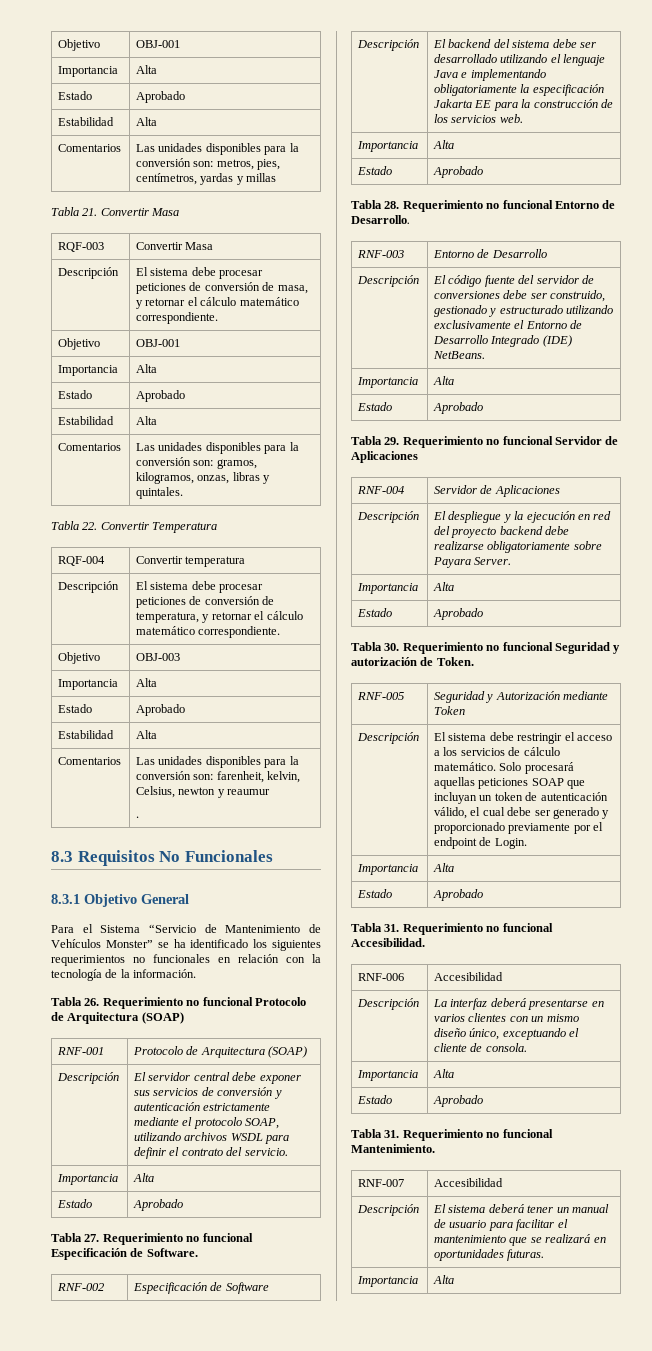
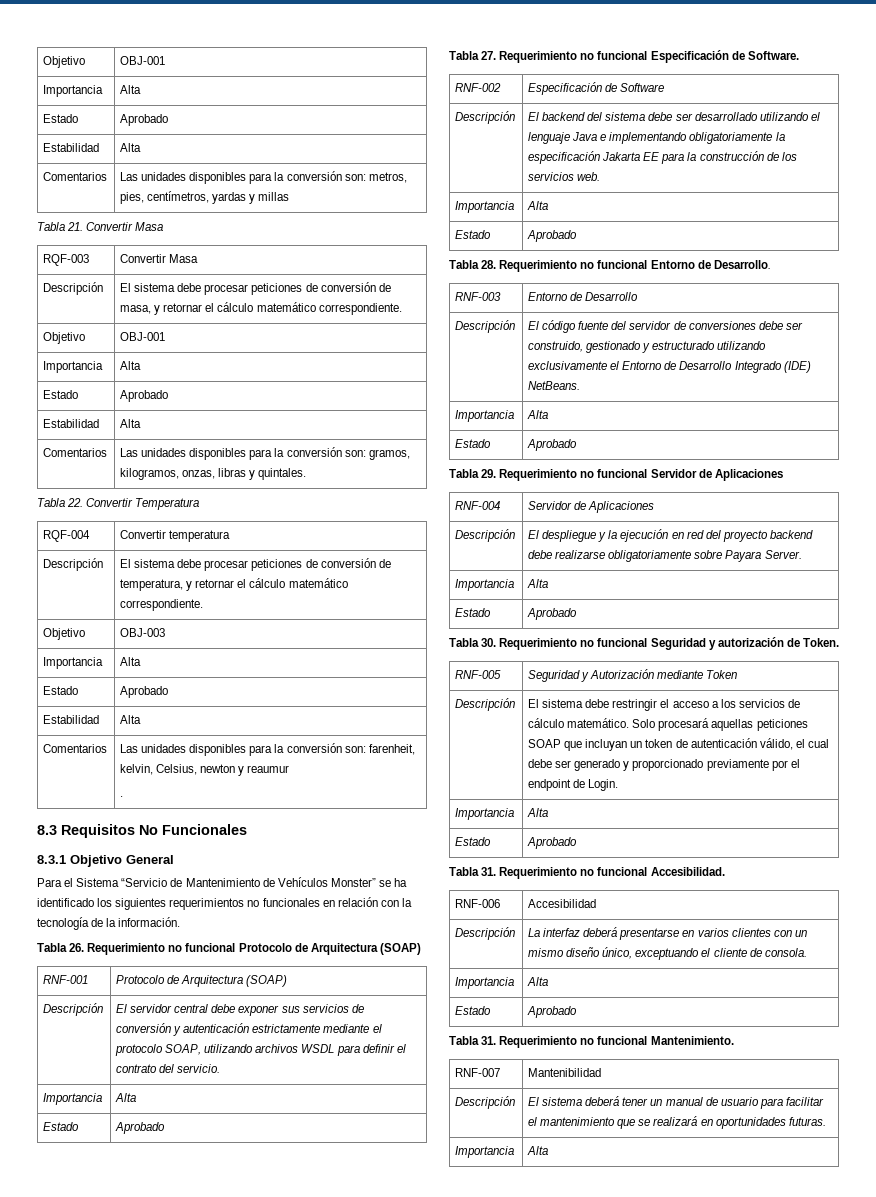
- RNF-007 | Accesibilidad
+ RNF-007 | Mantenibilidad

